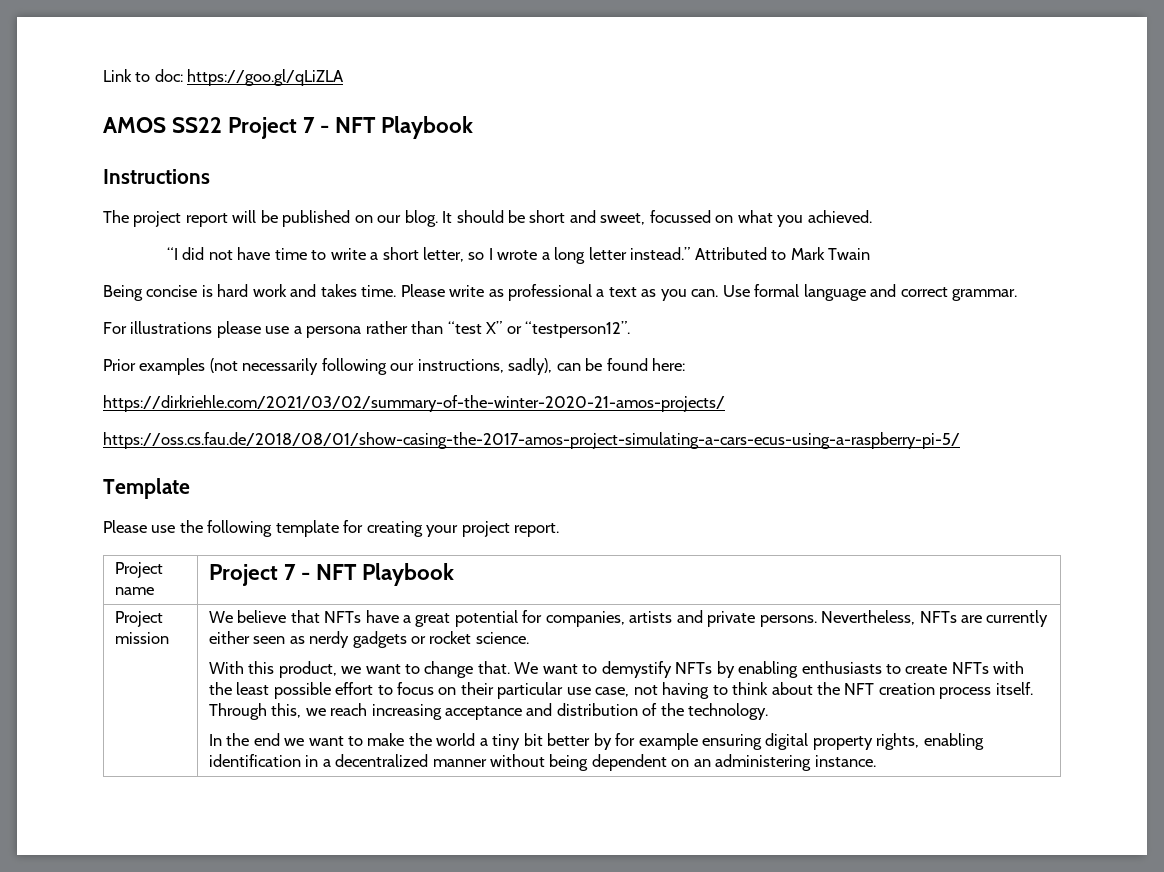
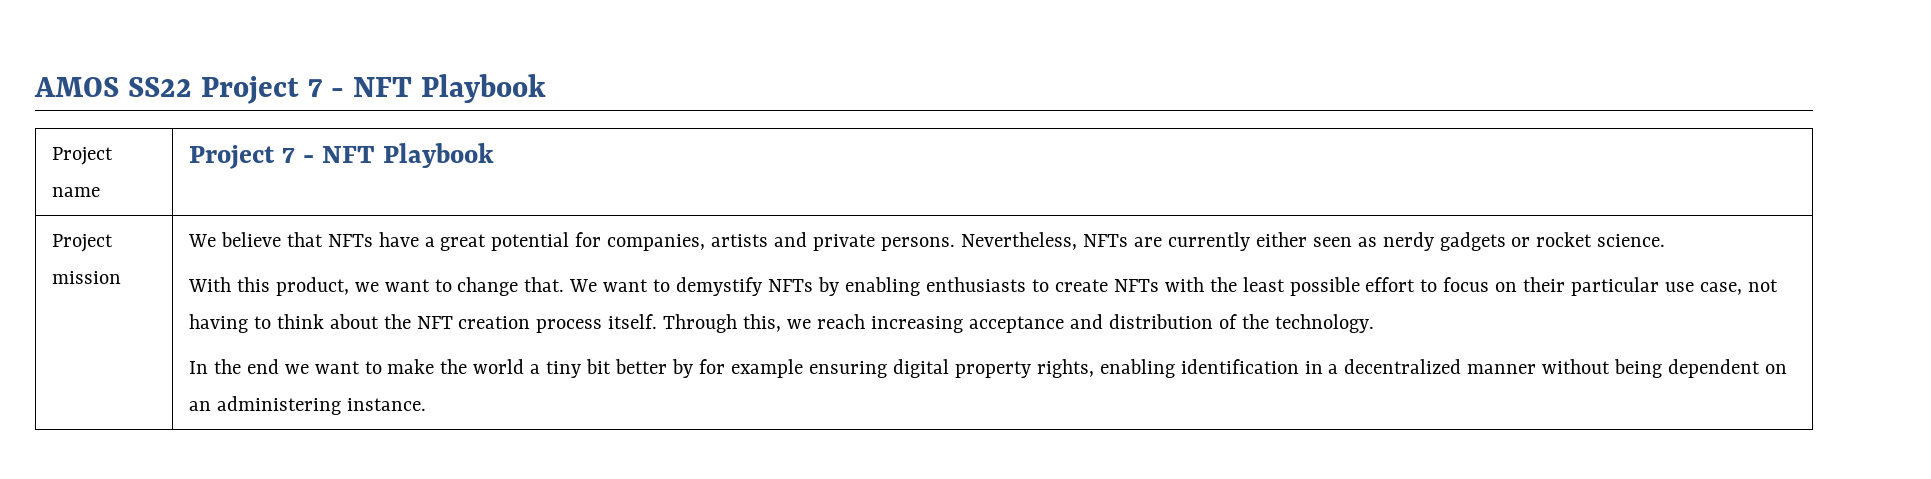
- Link to doc: https://goo.gl/qLiZLA
- Instructions
- The project report will be published on our blog. It should be short and sweet, focussed on what you achieved.
- “I did not have time to write a short letter, so I wrote a long letter instead.” Attributed to Mark Twain
- Being concise is hard work and takes time. Please write as professional a text as you can. Use formal language and correct grammar.
- For illustrations please use a persona rather than “test X” or “testperson12”.
- Prior examples (not necessarily following our instructions, sadly), can be found here:
- https://dirkriehle.com/2021/03/02/summary-of-the-winter-2020-21-amos-projects/
- https://oss.cs.fau.de/2018/08/01/show-casing-the-2017-amos-project-simulating-a-cars-ecus-using-a-raspberry-pi-5/
- Template
- Please use the following template for creating your project report.

